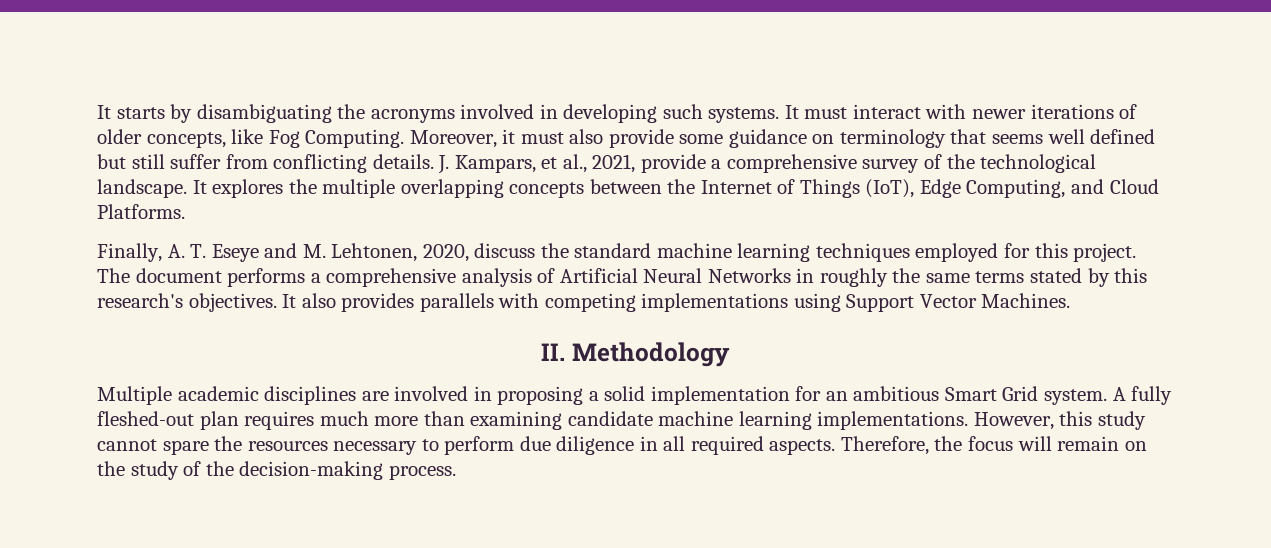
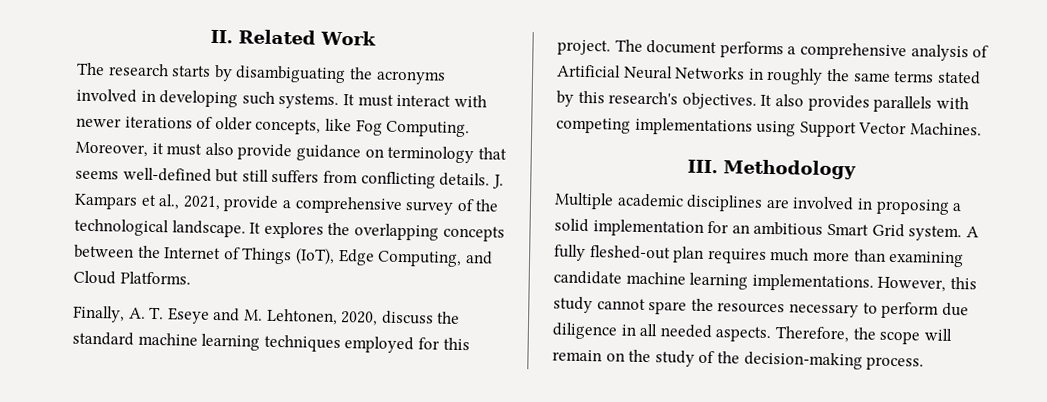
- It starts by disambiguating the acronyms involved in developing such systems.
+ II. Related Work
+ The research starts by disambiguating the acronyms involved in developing such systems.
- Moreover, it must also provide some guidance on terminology that seems well defined but still suffer from conflicting details.
+ Moreover, it must also provide guidance on terminology that seems well-defined but still suffers from conflicting details.
- J. Kampars, et al., 2021, provide a comprehensive survey of the technological landscape.
+ J. Kampars et al., 2021, provide a comprehensive survey of the technological landscape.
- It explores the multiple overlapping concepts between the Internet of Things (IoT), Edge Computing, and Cloud Platforms.
+ It explores the overlapping concepts between the Internet of Things (IoT), Edge Computing, and Cloud Platforms.
- II. Methodology
+ III. Methodology
- However, this study cannot spare the resources necessary to perform due diligence in all required aspects.
+ However, this study cannot spare the resources necessary to perform due diligence in all needed aspects.
- Therefore, the focus will remain on the study of the decision-making process.
+ Therefore, the scope will remain on the study of the decision-making process.

